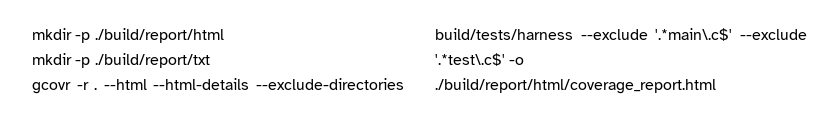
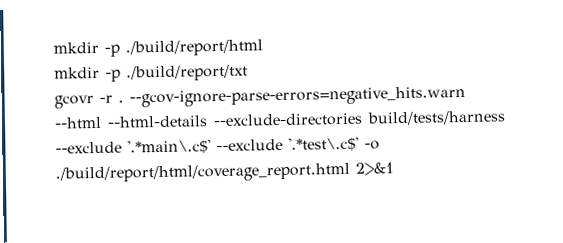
- --html --html-details --exclude-directories build/tests/harness --exclude '.*main\.c$' --exclude '.*test\.c$' -o ./build/report/html/coverage_report.html
+ --gcov-ignore-parse-errors=negative_hits.warn --html --html-details --exclude-directories build/tests/harness --exclude '.*main\.c$' --exclude '.*test\.c$' -o ./build/report/html/coverage_report.html 2>&1

